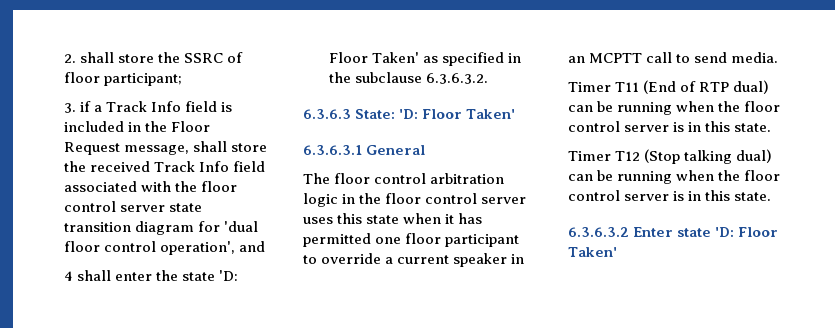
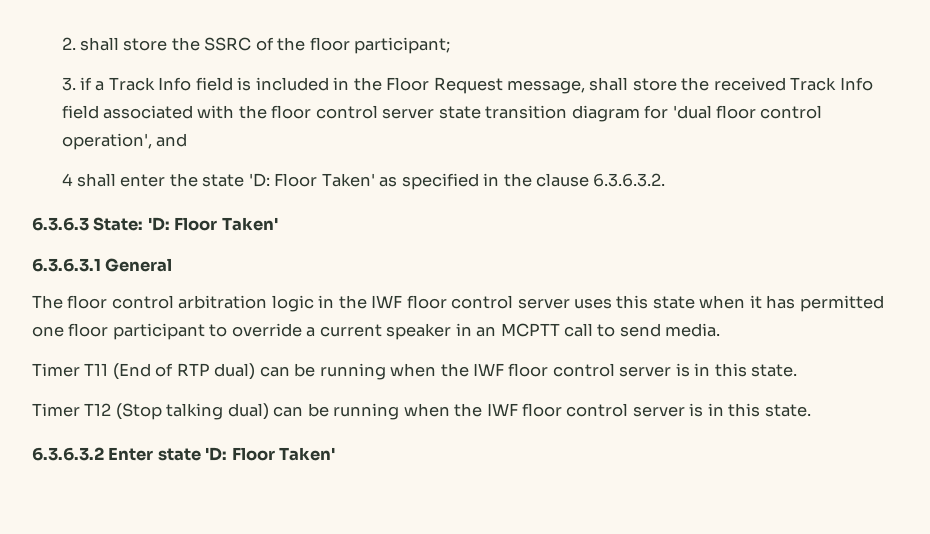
- 2. shall store the SSRC of floor participant;
+ 2. shall store the SSRC of the floor participant;
- 4 shall enter the state 'D: Floor Taken' as specified in the subclause 6.3.6.3.2.
+ 4 shall enter the state 'D: Floor Taken' as specified in the clause 6.3.6.3.2.
- The floor control arbitration logic in the floor control server uses this state when it has permitted one floor participant to override a current speaker in an MCPTT call to send media.
+ The floor control arbitration logic in the IWF floor control server uses this state when it has permitted one floor participant to override a current speaker in an MCPTT call to send media.
- Timer T11 (End of RTP dual) can be running when the floor control server is in this state.
+ Timer T11 (End of RTP dual) can be running when the IWF floor control server is in this state.
- Timer T12 (Stop talking dual) can be running when the floor control server is in this state.
+ Timer T12 (Stop talking dual) can be running when the IWF floor control server is in this state.

